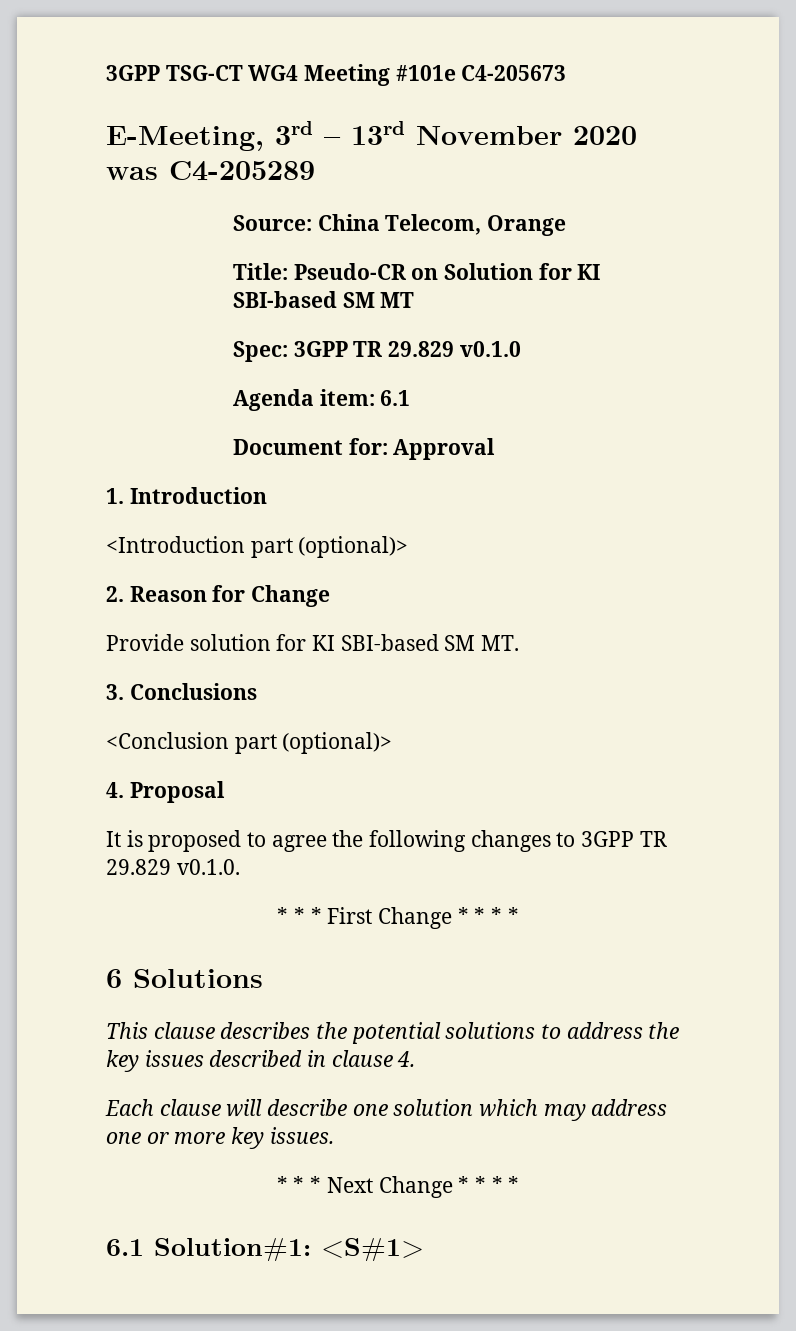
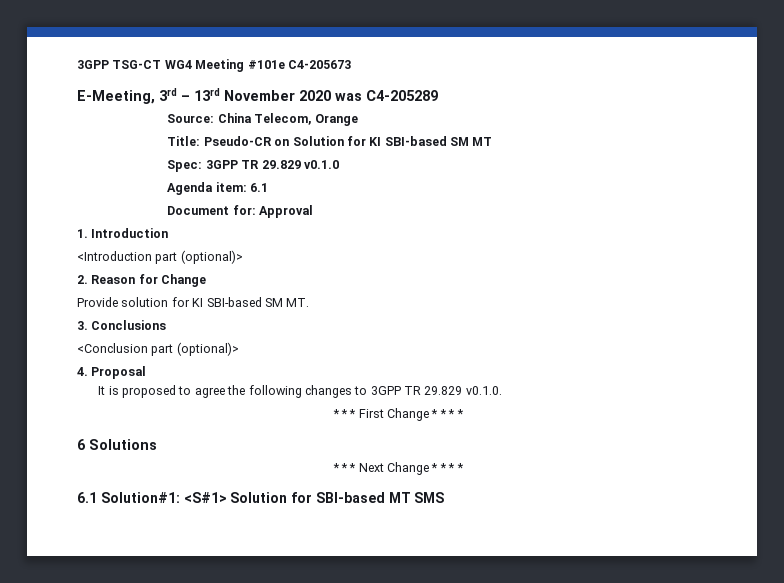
- This clause describes the potential solutions to address the key issues described in clause 4.
- Each clause will describe one solution which may address one or more key issues.
- 6.1 Solution#1: <S#1>
+ 6.1 Solution#1: <S#1> Solution for SBI-based MT SMS

